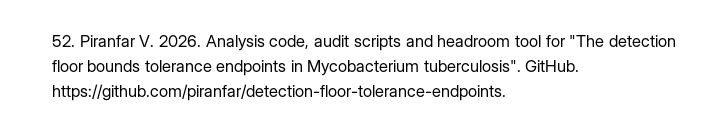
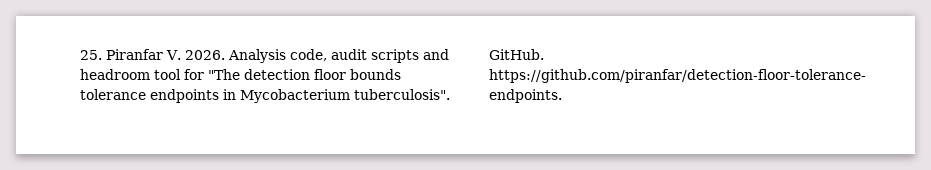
- 52. Piranfar V. 2026.
+ 25. Piranfar V. 2026.

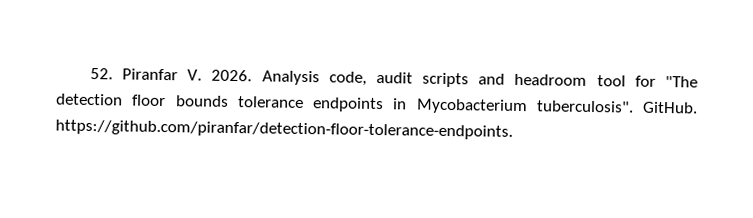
- 25. Piranfar V. 2026.
+ 52. Piranfar V. 2026.

